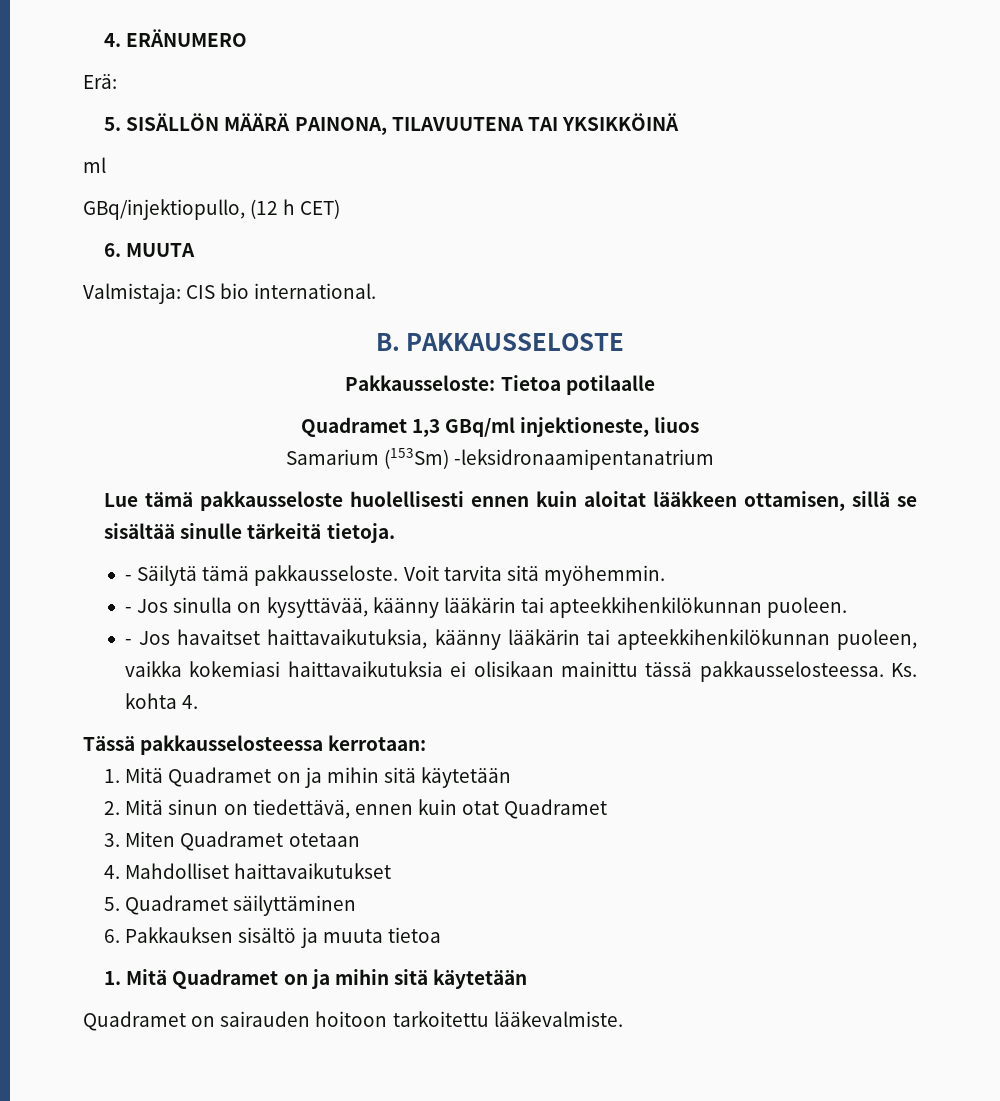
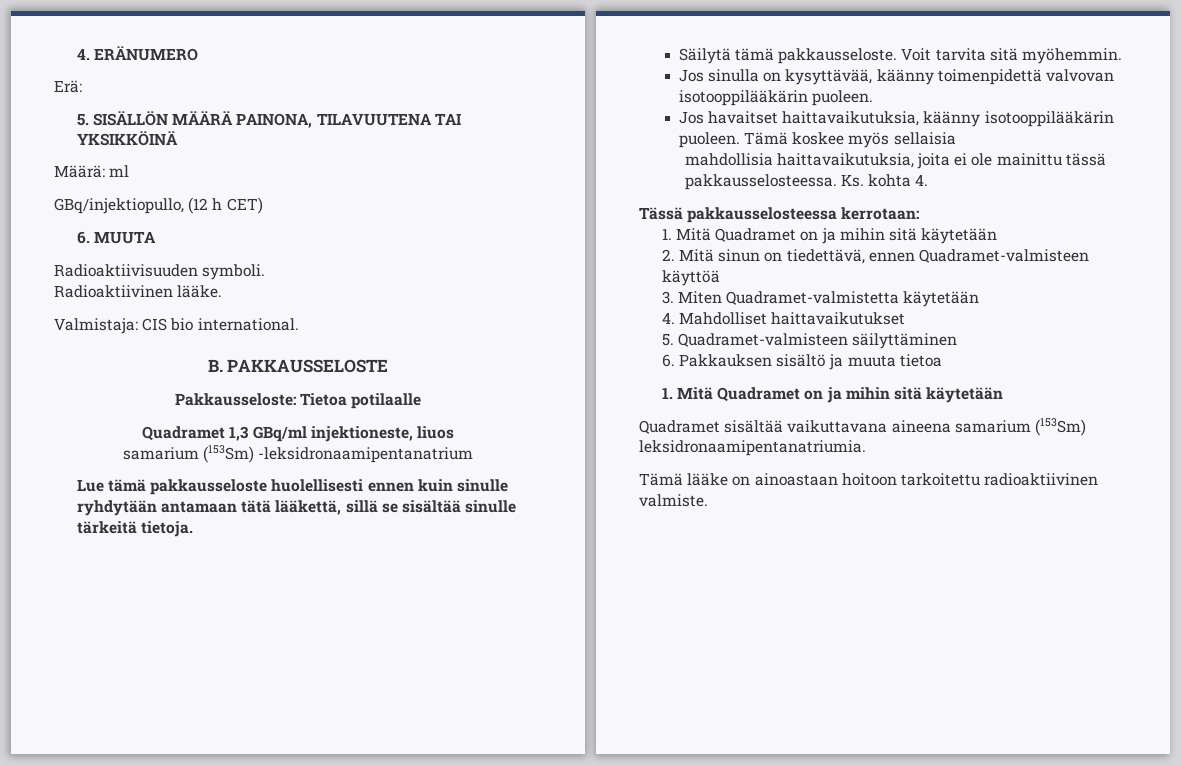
- ml
+ Määrä: ml
+ Radioaktiivisuuden symboli.
+ Radioaktiivinen lääke.
- Samarium (153Sm) -leksidronaamipentanatrium
+ samarium (153Sm) -leksidronaamipentanatrium
- Lue tämä pakkausseloste huolellisesti ennen kuin aloitat lääkkeen ottamisen, sillä se sisältää sinulle tärkeitä tietoja.
+ Lue tämä pakkausseloste huolellisesti ennen kuin sinulle ryhdytään antamaan tätä lääkettä, sillä se sisältää sinulle tärkeitä tietoja.
- - Säilytä tämä pakkausseloste.
+ Säilytä tämä pakkausseloste.
- - Jos sinulla on kysyttävää, käänny lääkärin tai apteekkihenkilökunnan puoleen.
+ Jos sinulla on kysyttävää, käänny toimenpidettä valvovan isotooppilääkärin puoleen.
- - Jos havaitset haittavaikutuksia, käänny lääkärin tai apteekkihenkilökunnan puoleen, vaikka kokemiasi haittavaikutuksia ei olisikaan mainittu tässä pakkausselosteessa.
+ Jos havaitset haittavaikutuksia, käänny isotooppilääkärin puoleen. Tämä koskee myös sellaisia
+ mahdollisia haittavaikutuksia, joita ei ole mainittu tässä pakkausselosteessa.
- 2. Mitä sinun on tiedettävä, ennen kuin otat Quadramet
+ 2. Mitä sinun on tiedettävä, ennen Quadramet-valmisteen käyttöä
- 3. Miten Quadramet otetaan
+ 3. Miten Quadramet-valmistetta käytetään
- 5. Quadramet säilyttäminen
+ 5. Quadramet-valmisteen säilyttäminen
- Quadramet on sairauden hoitoon tarkoitettu lääkevalmiste.
+ Quadramet sisältää vaikuttavana aineena samarium (153Sm) leksidronaamipentanatriumia.
+ Tämä lääke on ainoastaan hoitoon tarkoitettu radioaktiivinen valmiste.

